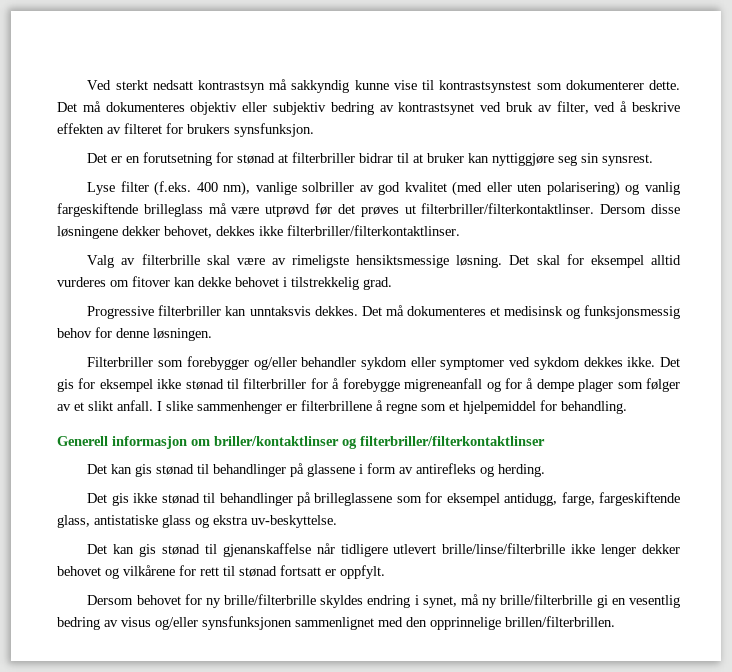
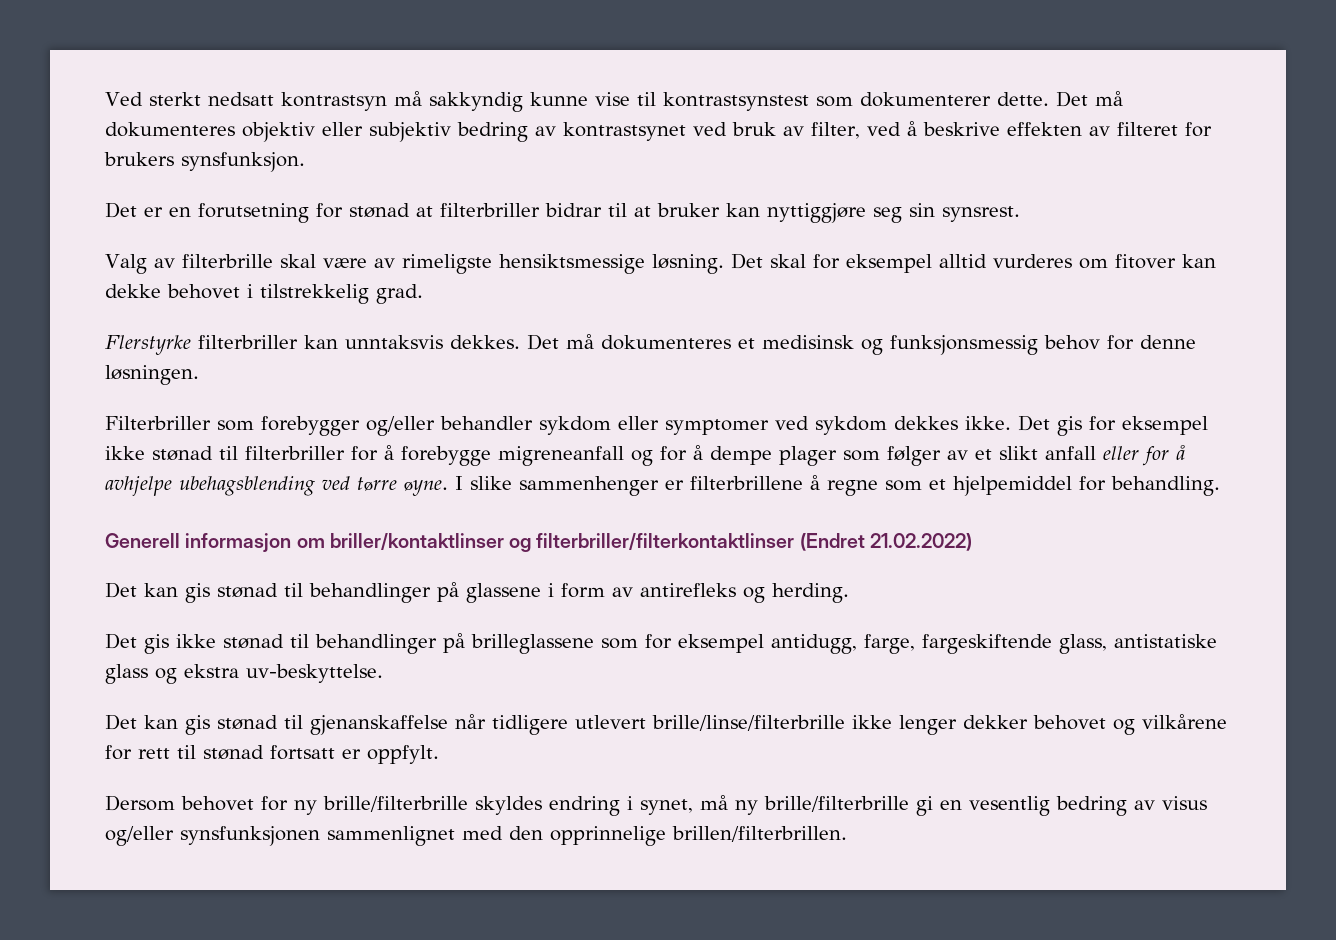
- Lyse filter (f.eks. 400 nm), vanlige solbriller av god kvalitet (med eller uten polarisering) og vanlig fargeskiftende brilleglass må være utprøvd før det prøves ut filterbriller/filterkontaktlinser. Dersom disse løsningene dekker behovet, dekkes ikke filterbriller/filterkontaktlinser.
- Progressive filterbriller kan unntaksvis dekkes.
+ Flerstyrke filterbriller kan unntaksvis dekkes.
- Det gis for eksempel ikke stønad til filterbriller for å forebygge migreneanfall og for å dempe plager som følger av et slikt anfall.
+ Det gis for eksempel ikke stønad til filterbriller for å forebygge migreneanfall og for å dempe plager som følger av et slikt anfall eller for å avhjelpe ubehagsblending ved tørre øyne.
- Generell informasjon om briller/kontaktlinser og filterbriller/filterkontaktlinser
+ Generell informasjon om briller/kontaktlinser og filterbriller/filterkontaktlinser (Endret 21.02.2022)

